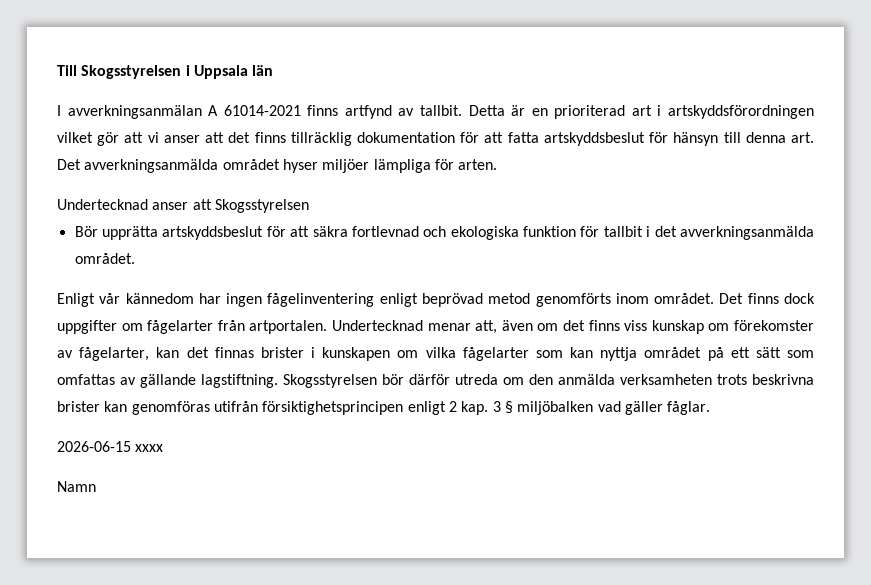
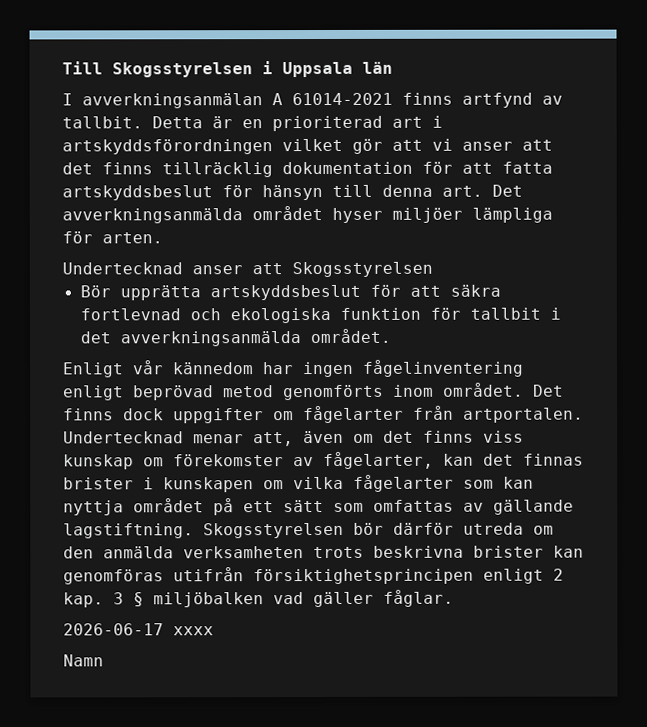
- 2026-06-15 xxxx
+ 2026-06-17 xxxx

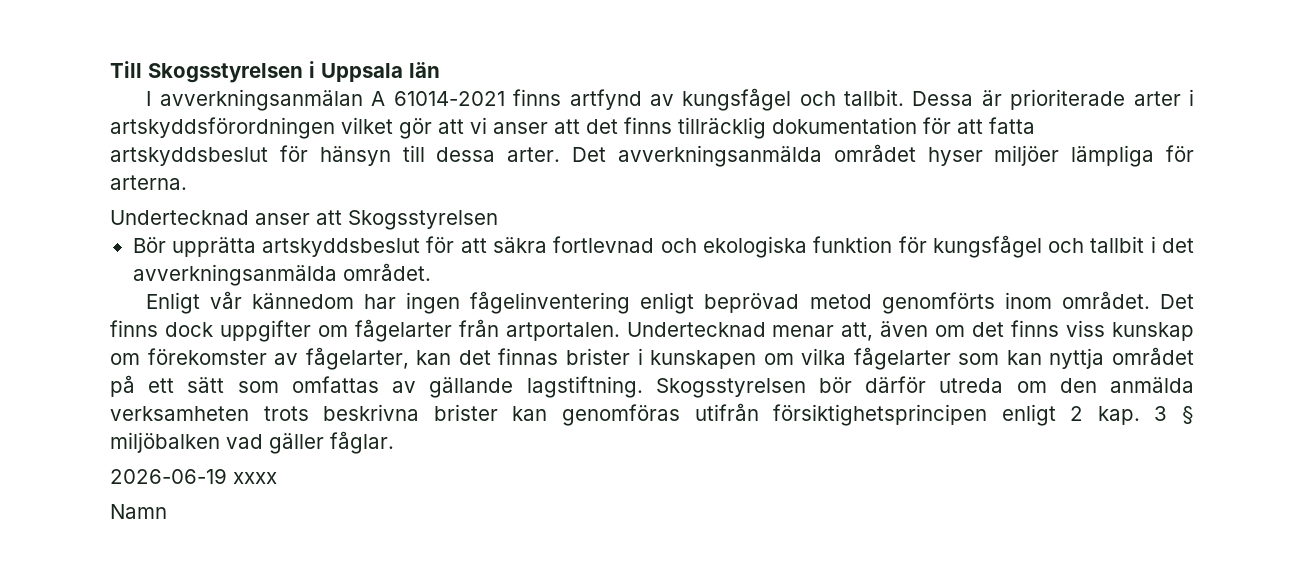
- I avverkningsanmälan A 61014-2021 finns artfynd av tallbit. Detta är en prioriterad art i artskyddsförordningen vilket gör att vi anser att det finns tillräcklig dokumentation för att fatta artskyddsbeslut för hänsyn till denna art. Det avverkningsanmälda området hyser miljöer lämpliga för arten.
+ I avverkningsanmälan A 61014-2021 finns artfynd av kungsfågel och tallbit. Dessa är prioriterade arter i artskyddsförordningen vilket gör att vi anser att det finns tillräcklig dokumentation för att fatta artskyddsbeslut för hänsyn till dessa arter. Det avverkningsanmälda området hyser miljöer lämpliga för arterna.
- Bör upprätta artskyddsbeslut för att säkra fortlevnad och ekologiska funktion för tallbit i det avverkningsanmälda området.
+ Bör upprätta artskyddsbeslut för att säkra fortlevnad och ekologiska funktion för kungsfågel och tallbit i det avverkningsanmälda området.
- 2026-06-17 xxxx
+ 2026-06-19 xxxx

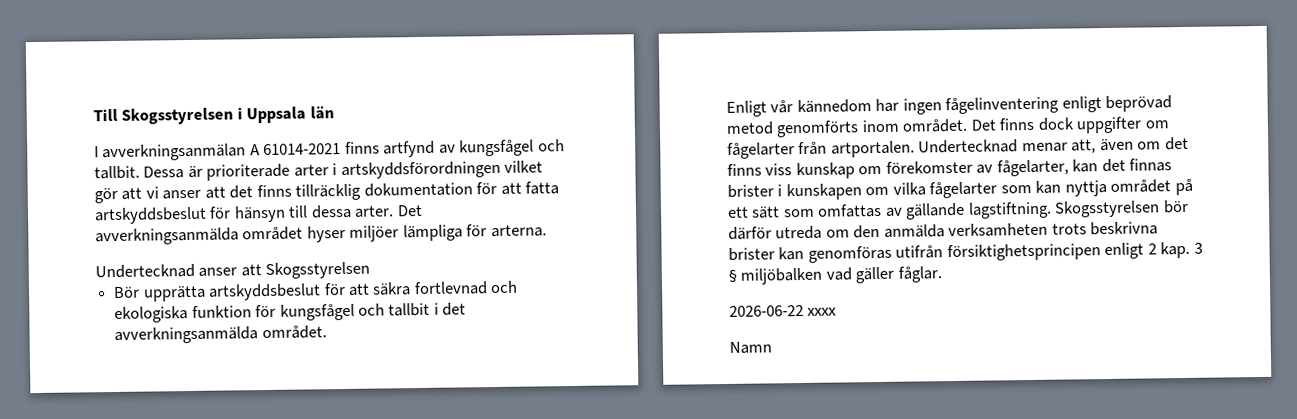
- 2026-06-19 xxxx
+ 2026-06-22 xxxx

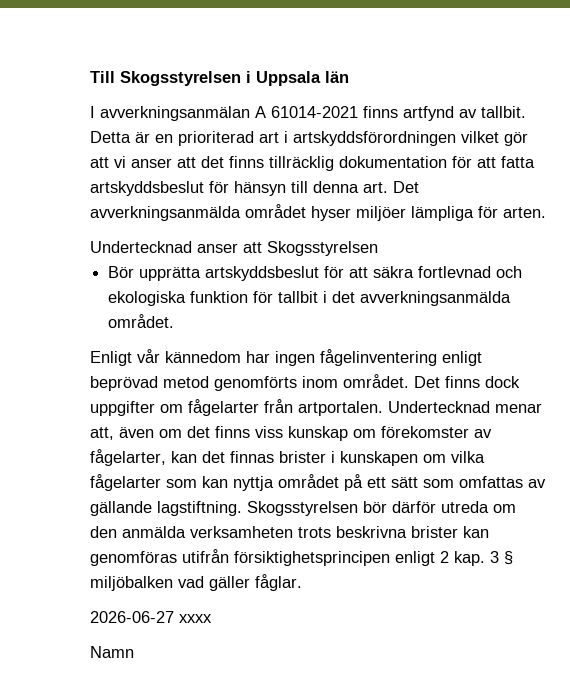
- I avverkningsanmälan A 61014-2021 finns artfynd av kungsfågel och tallbit. Dessa är prioriterade arter i artskyddsförordningen vilket gör att vi anser att det finns tillräcklig dokumentation för att fatta artskyddsbeslut för hänsyn till dessa arter. Det avverkningsanmälda området hyser miljöer lämpliga för arterna.
+ I avverkningsanmälan A 61014-2021 finns artfynd av tallbit. Detta är en prioriterad art i artskyddsförordningen vilket gör att vi anser att det finns tillräcklig dokumentation för att fatta artskyddsbeslut för hänsyn till denna art. Det avverkningsanmälda området hyser miljöer lämpliga för arten.
- Bör upprätta artskyddsbeslut för att säkra fortlevnad och ekologiska funktion för kungsfågel och tallbit i det avverkningsanmälda området.
+ Bör upprätta artskyddsbeslut för att säkra fortlevnad och ekologiska funktion för tallbit i det avverkningsanmälda området.
- 2026-06-22 xxxx
+ 2026-06-27 xxxx

